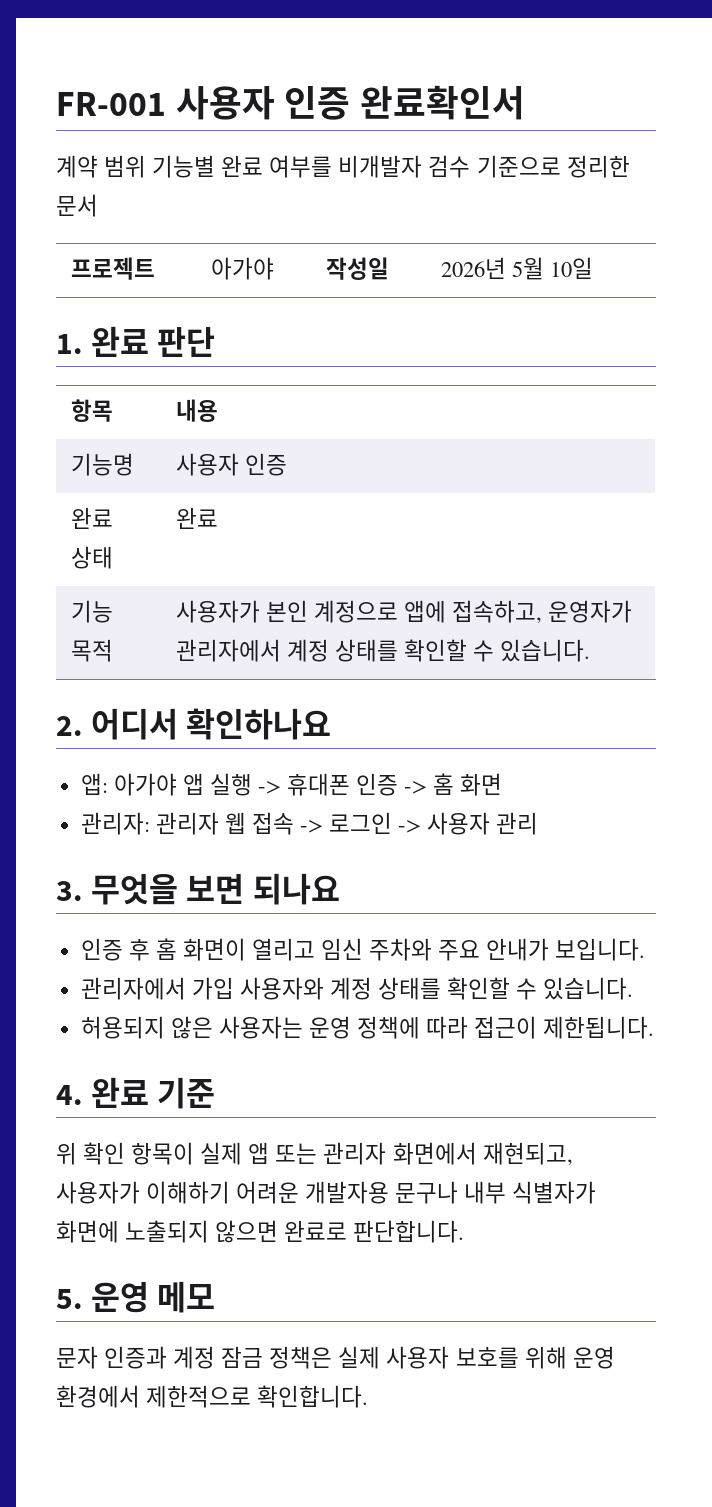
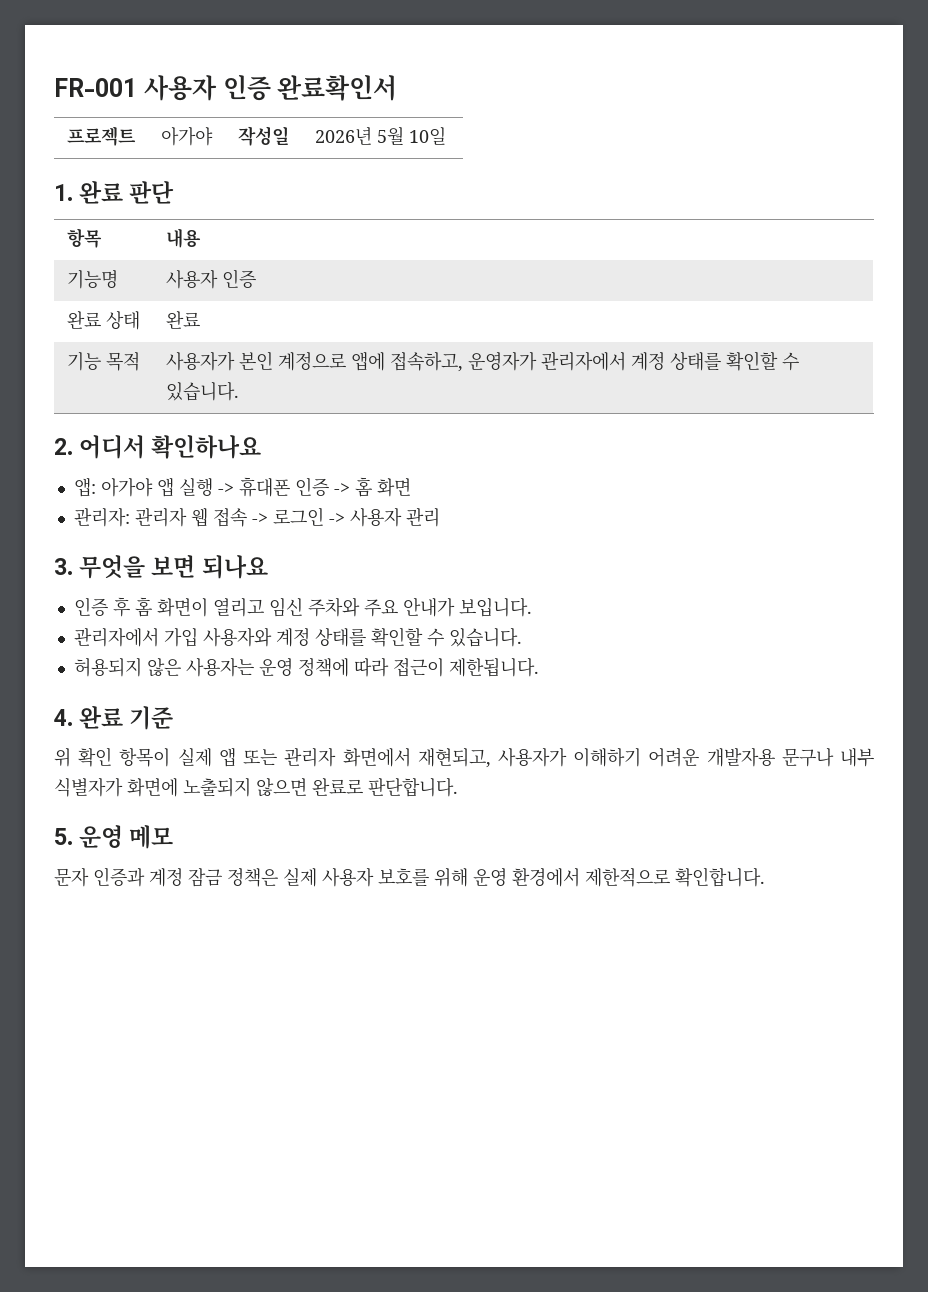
- 계약 범위 기능별 완료 여부를 비개발자 검수 기준으로 정리한 문서

